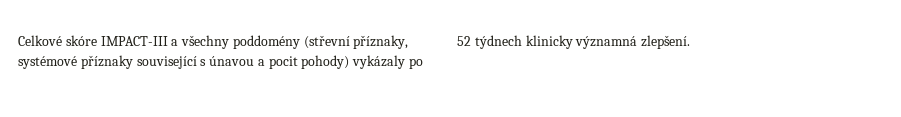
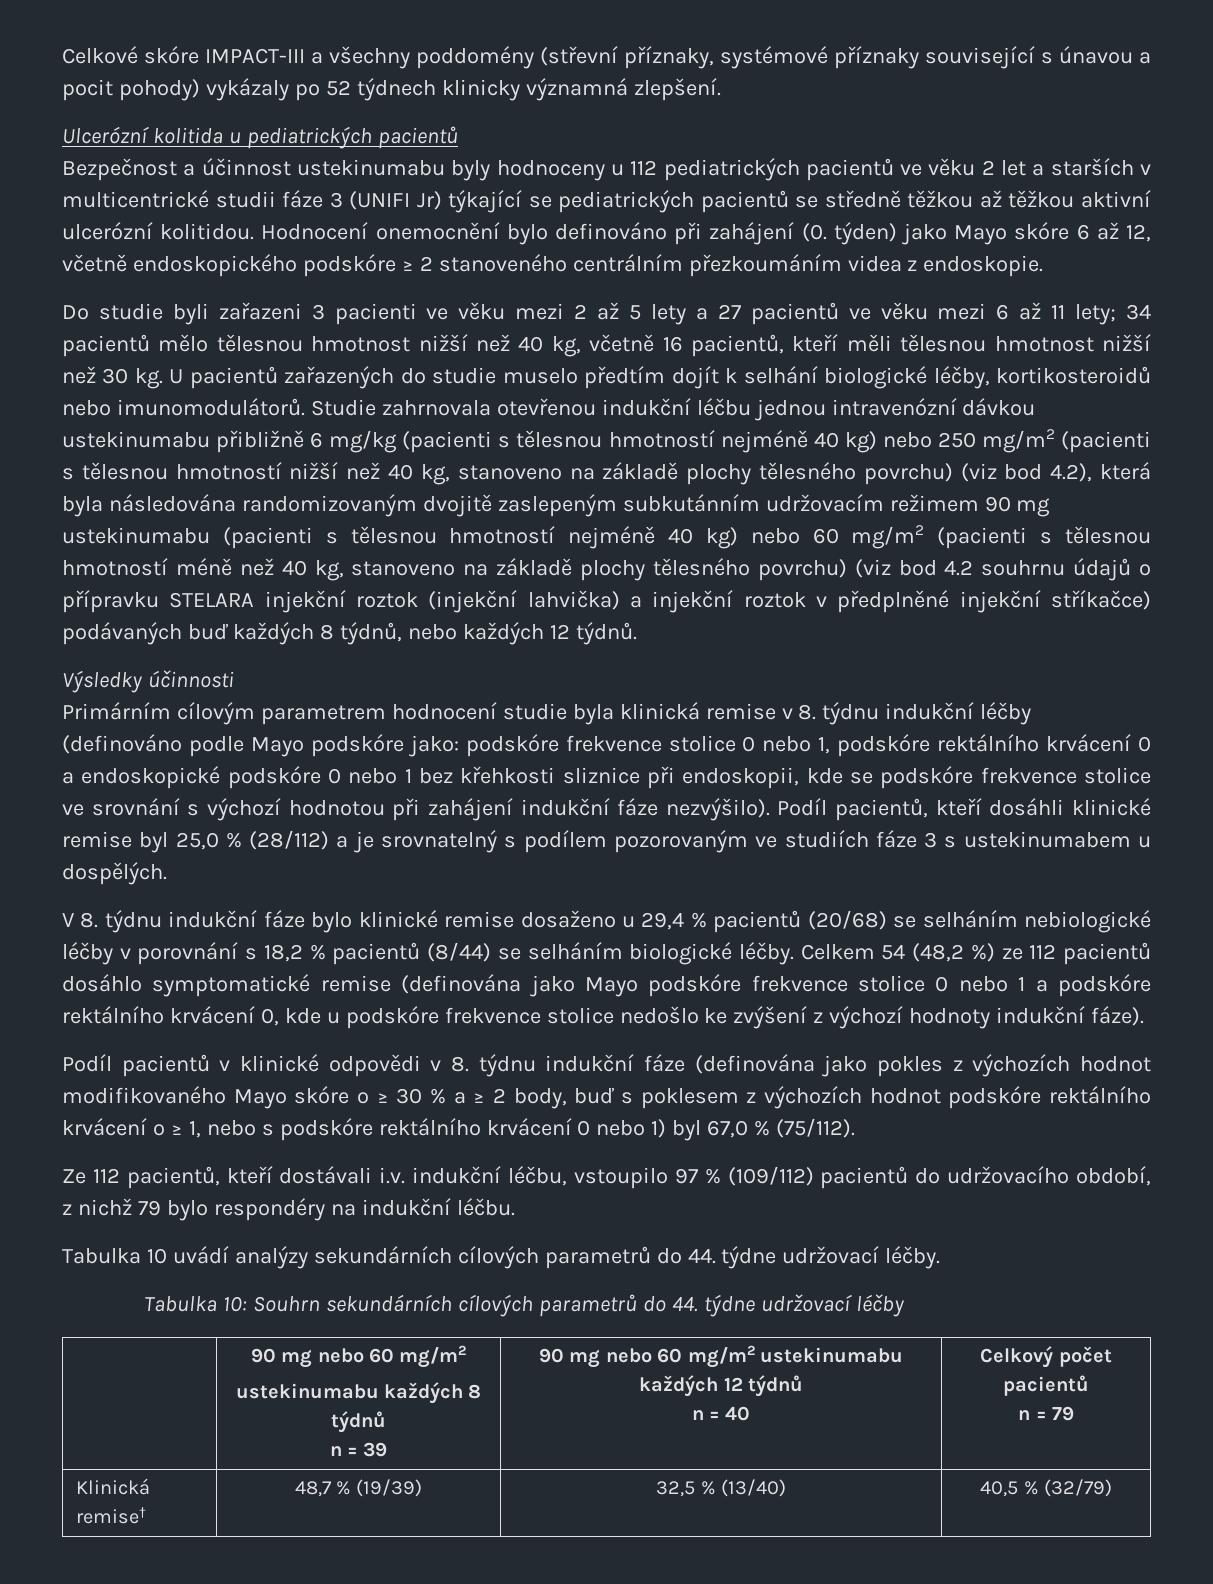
+ Ulcerózní kolitida u pediatrických pacientů
+ Bezpečnost a účinnost ustekinumabu byly hodnoceny u 112 pediatrických pacientů ve věku 2 let a starších v multicentrické studii fáze 3 (UNIFI Jr) týkající se pediatrických pacientů se středně těžkou až těžkou aktivní ulcerózní kolitidou. Hodnocení onemocnění bylo definováno při zahájení (0. týden) jako Mayo skóre 6 až 12, včetně endoskopického podskóre ≥ 2 stanoveného centrálním přezkoumáním videa z endoskopie.
+ Do studie byli zařazeni 3 pacienti ve věku mezi 2 až 5 lety a 27 pacientů ve věku mezi 6 až 11 lety; 34 pacientů mělo tělesnou hmotnost nižší než 40 kg, včetně 16 pacientů, kteří měli tělesnou hmotnost nižší než 30 kg. U pacientů zařazených do studie muselo předtím dojít k selhání biologické léčby, kortikosteroidů nebo imunomodulátorů. Studie zahrnovala otevřenou indukční léčbu jednou intravenózní dávkou ustekinumabu přibližně 6 mg/kg (pacienti s tělesnou hmotností nejméně 40 kg) nebo 250 mg/m2 (pacienti s tělesnou hmotností nižší než 40 kg, stanoveno na základě plochy tělesného povrchu) (viz bod 4.2), která byla následována randomizovaným dvojitě zaslepeným subkutánním udržovacím režimem 90 mg ustekinumabu (pacienti s tělesnou hmotností nejméně 40 kg) nebo 60 mg/m2 (pacienti s tělesnou hmotností méně než 40 kg, stanoveno na základě plochy tělesného povrchu) (viz bod 4.2 souhrnu údajů o přípravku STELARA injekční roztok (injekční lahvička) a injekční roztok v předplněné injekční stříkačce) podávaných buď každých 8 týdnů, nebo každých 12 týdnů.
+ Výsledky účinnosti
+ Primárním cílovým parametrem hodnocení studie byla klinická remise v 8. týdnu indukční léčby (definováno podle Mayo podskóre jako: podskóre frekvence stolice 0 nebo 1, podskóre rektálního krvácení 0 a endoskopické podskóre 0 nebo 1 bez křehkosti sliznice při endoskopii, kde se podskóre frekvence stolice ve srovnání s výchozí hodnotou při zahájení indukční fáze nezvýšilo). Podíl pacientů, kteří dosáhli klinické remise byl 25,0 % (28/112) a je srovnatelný s podílem pozorovaným ve studiích fáze 3 s ustekinumabem u dospělých.
+ V 8. týdnu indukční fáze bylo klinické remise dosaženo u 29,4 % pacientů (20/68) se selháním nebiologické léčby v porovnání s 18,2 % pacientů (8/44) se selháním biologické léčby. Celkem 54 (48,2 %) ze 112 pacientů dosáhlo symptomatické remise (definována jako Mayo podskóre frekvence stolice 0 nebo 1 a podskóre rektálního krvácení 0, kde u podskóre frekvence stolice nedošlo ke zvýšení z výchozí hodnoty indukční fáze).
+ Podíl pacientů v klinické odpovědi v 8. týdnu indukční fáze (definována jako pokles z výchozích hodnot modifikovaného Mayo skóre o ≥ 30 % a ≥ 2 body, buď s poklesem z výchozích hodnot podskóre rektálního krvácení o ≥ 1, nebo s podskóre rektálního krvácení 0 nebo 1) byl 67,0 % (75/112).
+ Ze 112 pacientů, kteří dostávali i.v. indukční léčbu, vstoupilo 97 % (109/112) pacientů do udržovacího období, z nichž 79 bylo respondéry na indukční léčbu.
+ Tabulka 10 uvádí analýzy sekundárních cílových parametrů do 44. týdne udržovací léčby.
+ Tabulka 10: Souhrn sekundárních cílových parametrů do 44. týdne udržovací léčby
+ | 90 mg nebo 60 mg/m2
+ ustekinumabu každých 8 týdnů
+ n = 39 | 90 mg nebo 60 mg/m2 ustekinumabu každých 12 týdnů
+ n = 40 | Celkový počet pacientů
+ n = 79
+ Klinická remise† | 48,7 % (19/39) | 32,5 % (13/40) | 40,5 % (32/79)

